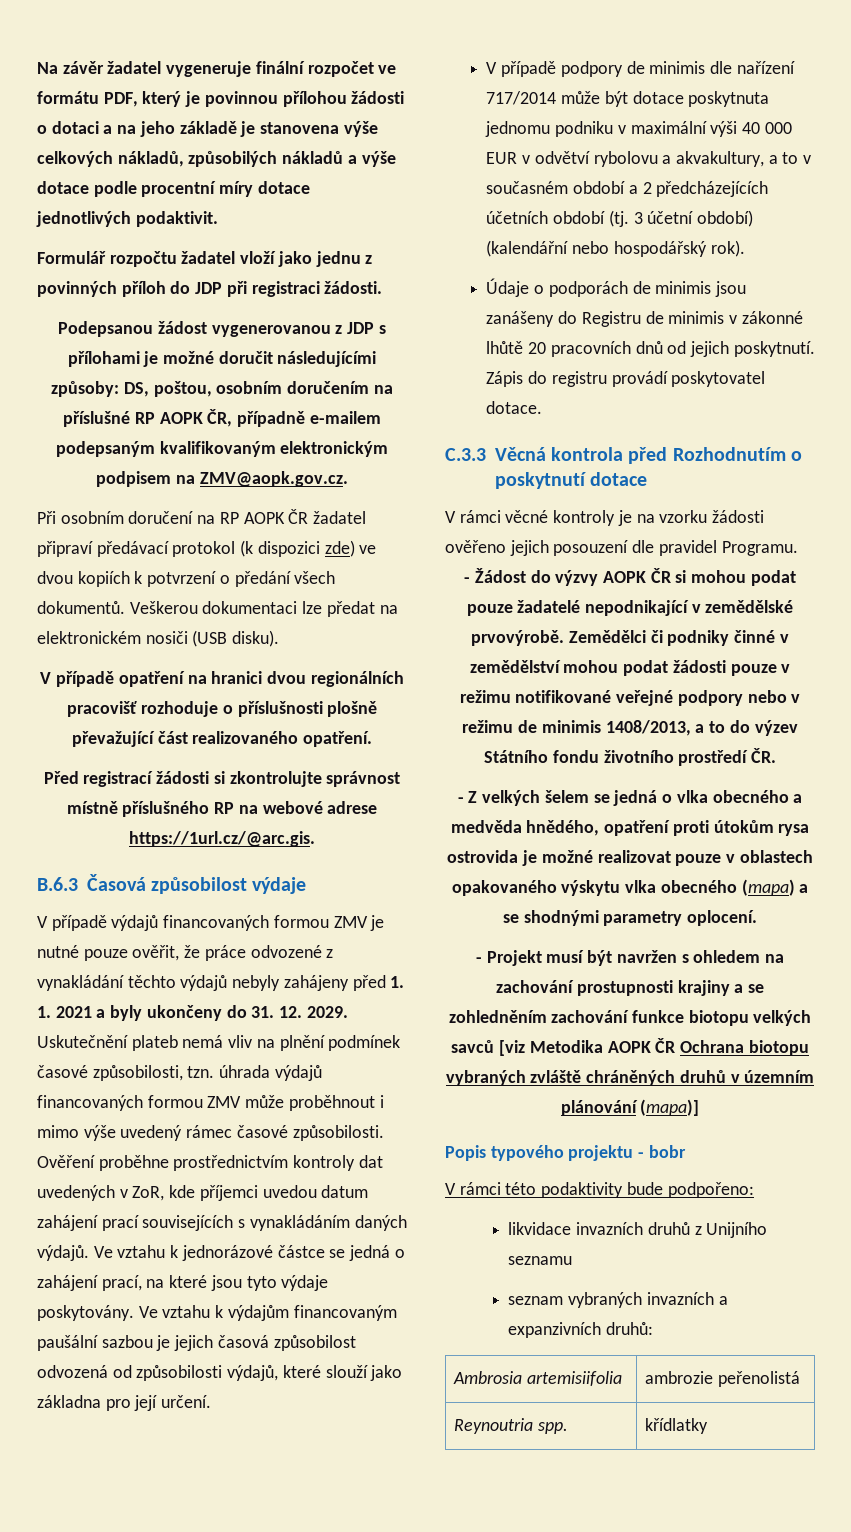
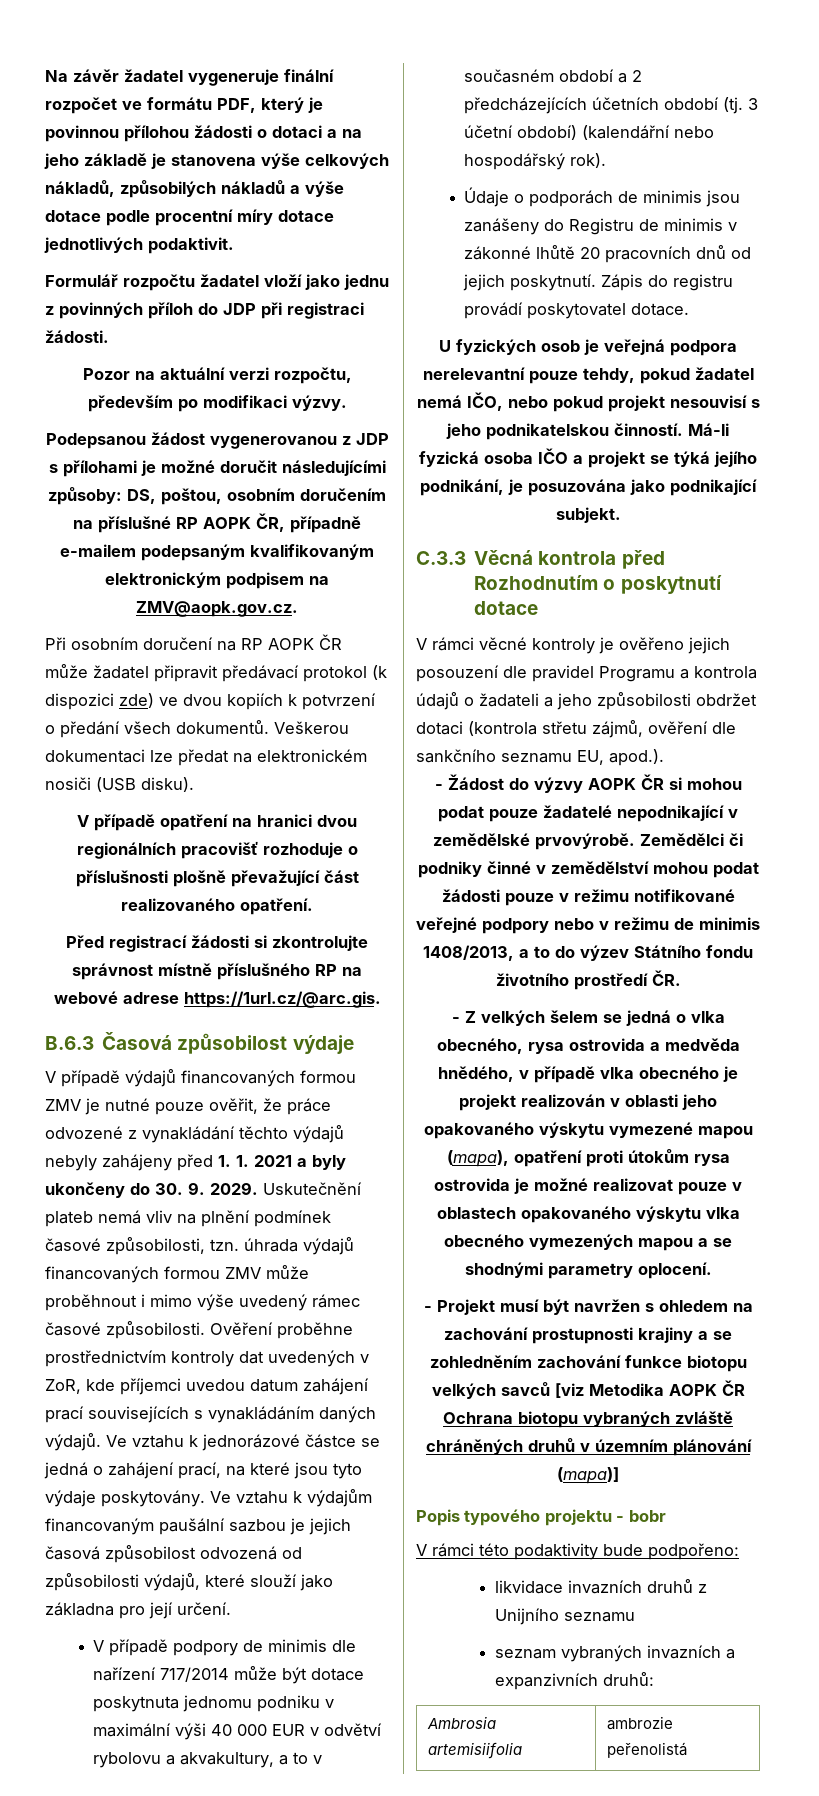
+ Pozor na aktuální verzi rozpočtu, především po modifikaci výzvy.
- Při osobním doručení na RP AOPK ČR žadatel připraví předávací protokol (k dispozici zde) ve dvou kopiích k potvrzení o předání všech dokumentů.
+ Při osobním doručení na RP AOPK ČR může žadatel připravit předávací protokol (k dispozici zde) ve dvou kopiích k potvrzení o předání všech dokumentů.
- V případě výdajů financovaných formou ZMV je nutné pouze ověřit, že práce odvozené z vynakládání těchto výdajů nebyly zahájeny před 1. 1. 2021 a byly ukončeny do 31. 12. 2029.
+ V případě výdajů financovaných formou ZMV je nutné pouze ověřit, že práce odvozené z vynakládání těchto výdajů nebyly zahájeny před 1. 1. 2021 a byly ukončeny do 30. 9. 2029.
+ U fyzických osob je veřejná podpora nerelevantní pouze tehdy, pokud žadatel nemá IČO, nebo pokud projekt nesouvisí s jeho podnikatelskou činností. Má-li fyzická osoba IČO a projekt se týká jejího podnikání, je posuzována jako podnikající subjekt.
- V rámci věcné kontroly je na vzorku žádosti ověřeno jejich posouzení dle pravidel Programu.
+ V rámci věcné kontroly je ověřeno jejich posouzení dle pravidel Programu a kontrola údajů o žadateli a jeho způsobilosti obdržet dotaci (kontrola střetu zájmů, ověření dle sankčního seznamu EU, apod.).
- - Z velkých šelem se jedná o vlka obecného a medvěda hnědého, opatření proti útokům rysa ostrovida je možné realizovat pouze v oblastech opakovaného výskytu vlka obecného (mapa) a se shodnými parametry oplocení.
+ - Z velkých šelem se jedná o vlka obecného, rysa ostrovida a medvěda hnědého, v případě vlka obecného je projekt realizován v oblasti jeho opakovaného výskytu vymezené mapou (mapa), opatření proti útokům rysa ostrovida je možné realizovat pouze v oblastech opakovaného výskytu vlka obecného vymezených mapou a se shodnými parametry oplocení.
- Reynoutria spp. | křídlatky

